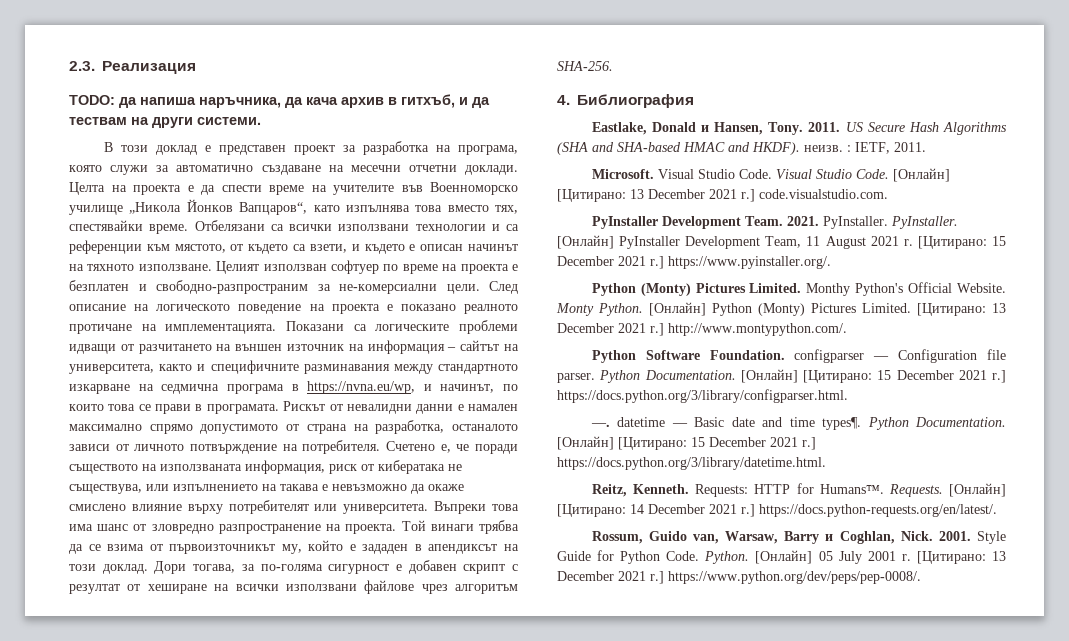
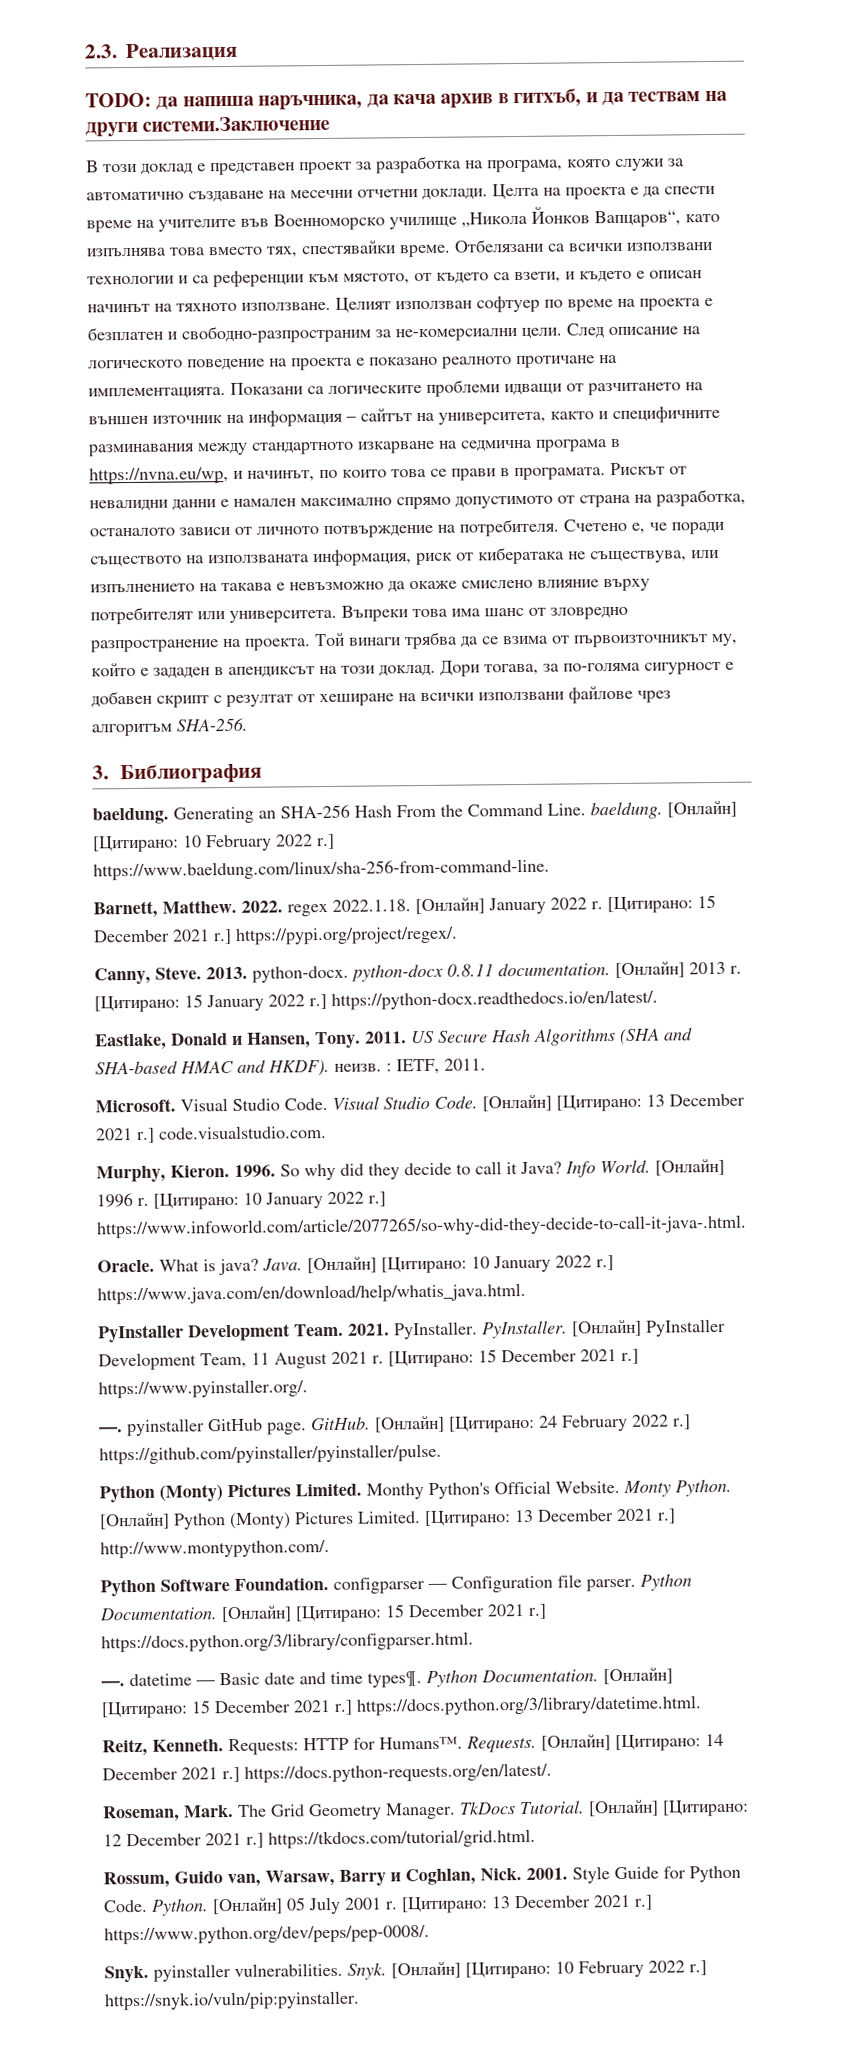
- TODO: да напиша наръчника, да кача архив в гитхъб, и да тествам на други системи.
+ TODO: да напиша наръчника, да кача архив в гитхъб, и да тествам на други системи.Заключение
- 4. Библиография
+ 3. Библиография
+ baeldung. Generating an SHA-256 Hash From the Command Line. baeldung. [Онлайн] [Цитирано: 10 February 2022 r.] https://www.baeldung.com/linux/sha-256-from-command-line.
+ Barnett, Matthew. 2022. regex 2022.1.18. [Онлайн] January 2022 r. [Цитирано: 15 December 2021 r.] https://pypi.org/project/regex/.
+ Canny, Steve. 2013. python-docx. python-docx 0.8.11 documentation. [Онлайн] 2013 r. [Цитирано: 15 January 2022 r.] https://python-docx.readthedocs.io/en/latest/.
+ Murphy, Kieron. 1996. So why did they decide to call it Java? Info World. [Онлайн] 1996 r. [Цитирано: 10 January 2022 r.] https://www.infoworld.com/article/2077265/so-why-did-they-decide-to-call-it-java-.html.
+ Oracle. What is java? Java. [Онлайн] [Цитирано: 10 January 2022 r.] https://www.java.com/en/download/help/whatis_java.html.
+ —. pyinstaller GitHub page. GitHub. [Онлайн] [Цитирано: 24 February 2022 r.] https://github.com/pyinstaller/pyinstaller/pulse.
+ Roseman, Mark. The Grid Geometry Manager. TkDocs Tutorial. [Онлайн] [Цитирано: 12 December 2021 r.] https://tkdocs.com/tutorial/grid.html.
+ Snyk. pyinstaller vulnerabilities. Snyk. [Онлайн] [Цитирано: 10 February 2022 r.] https://snyk.io/vuln/pip:pyinstaller.

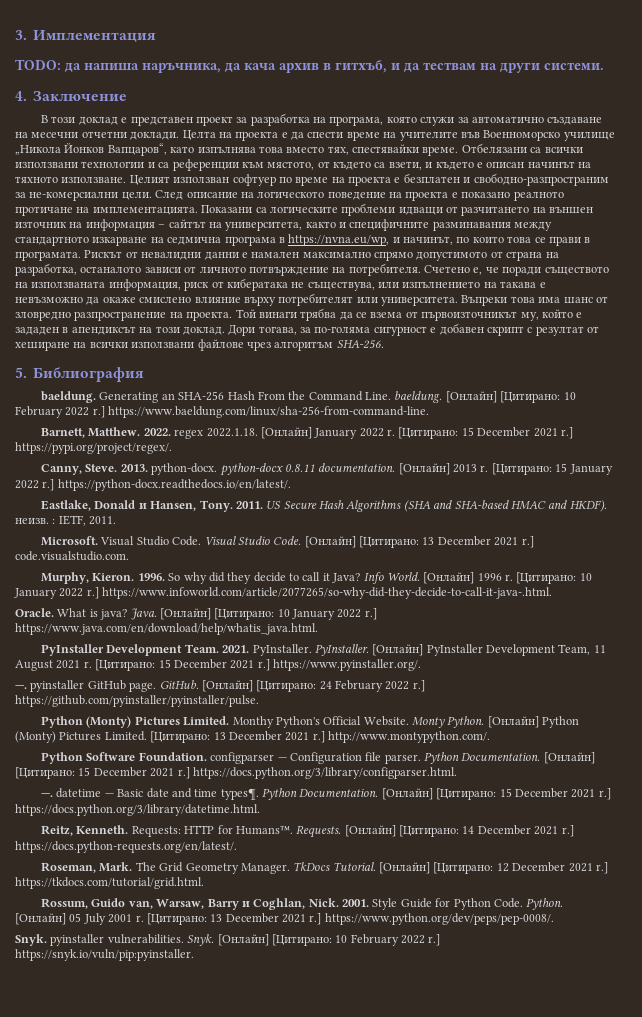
- 2.3. Реализация
+ 3. Имплементация
- TODO: да напиша наръчника, да кача архив в гитхъб, и да тествам на други системи.Заключение
+ TODO: да напиша наръчника, да кача архив в гитхъб, и да тествам на други системи.
+ 4. Заключение
- Той винаги трябва да се взима от първоизточникът му, който е зададен в апендиксът на този доклад.
+ Той винаги трябва да се взема от първоизточникът му, който е зададен в апендиксът на този доклад.
- 3. Библиография
+ 5. Библиография

